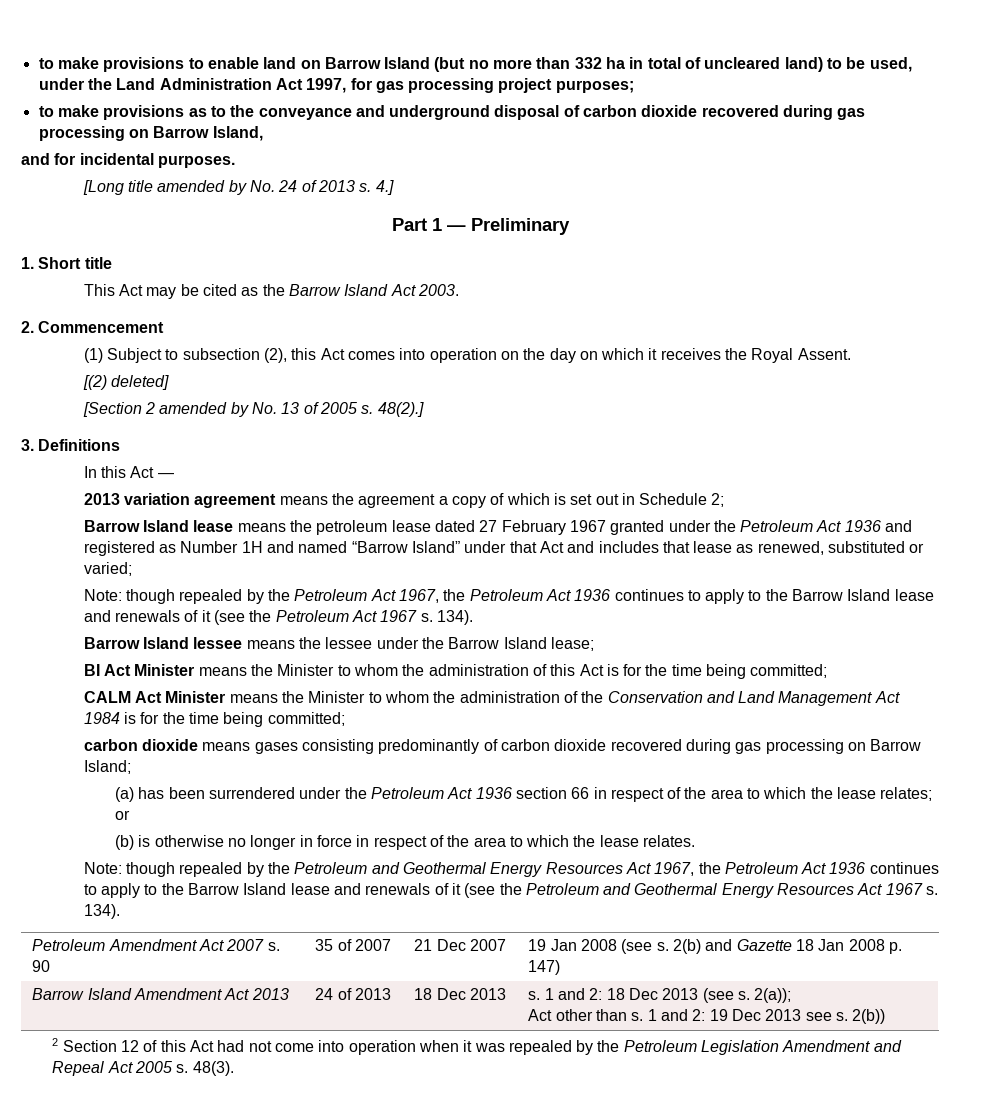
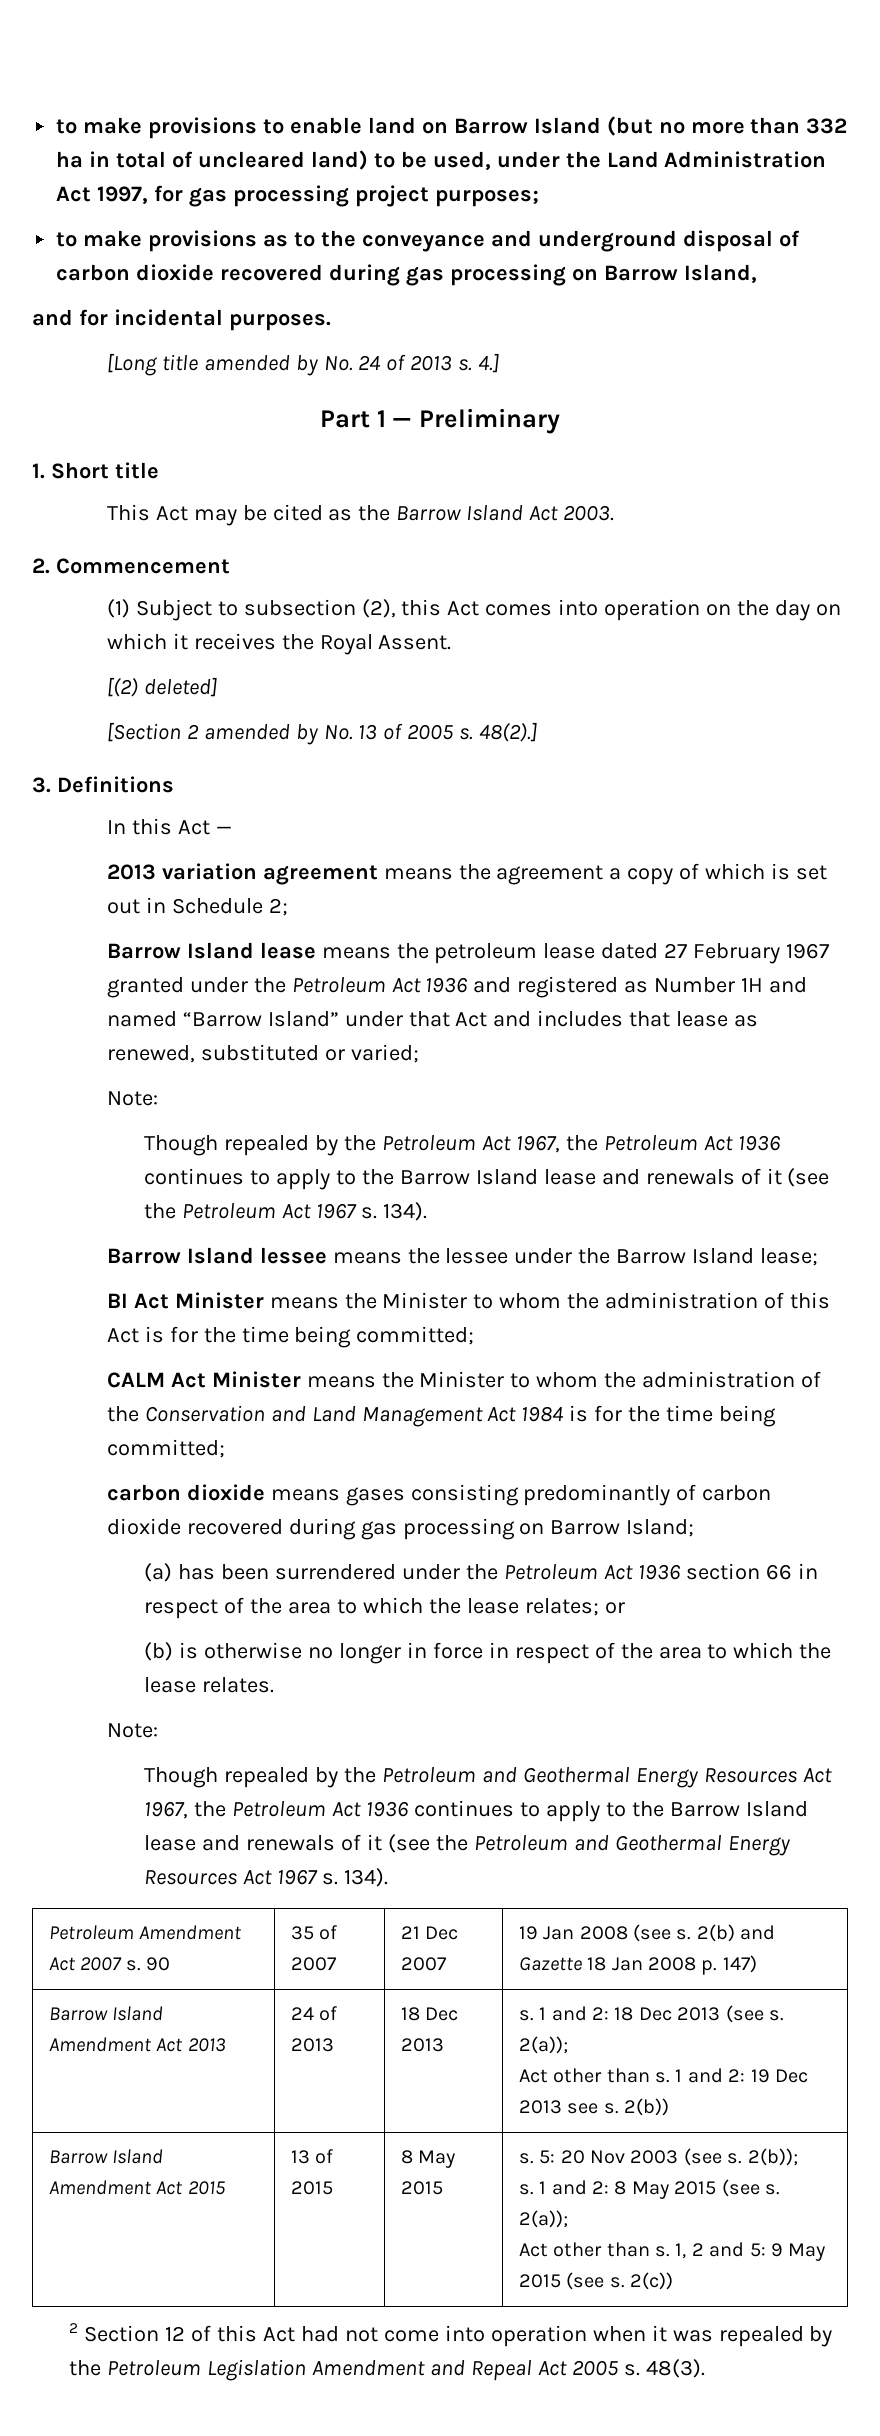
  Barrow Island lease means the petroleum lease dated 27 February 1967 granted under the Petroleum Act 1936 and registered as Number 1H and named “Barrow Island” under that Act and includes that lease as renewed, substituted or varied;
- Note: though repealed by the Petroleum Act 1967, the Petroleum Act 1936 continues to apply to the Barrow Island lease and renewals of it (see the Petroleum Act 1967 s.
+ Note:
+ Though repealed by the Petroleum Act 1967, the Petroleum Act 1936 continues to apply to the Barrow Island lease and renewals of it (see the Petroleum Act 1967 s.
  (b) is otherwise no longer in force in respect of the area to which the lease relates.
- Note: though repealed by the Petroleum and Geothermal Energy Resources Act 1967, the Petroleum Act 1936 continues to apply to the Barrow Island lease and renewals of it (see the Petroleum and Geothermal Energy Resources Act 1967 s.
+ Note:
+ Though repealed by the Petroleum and Geothermal Energy Resources Act 1967, the Petroleum Act 1936 continues to apply to the Barrow Island lease and renewals of it (see the Petroleum and Geothermal Energy Resources Act 1967 s.
+ Barrow Island Amendment Act 2015 | 13 of 2015 | 8 May 2015 | s. 5: 20 Nov 2003 (see s. 2(b));
+ s. 1 and 2: 8 May 2015 (see s. 2(a));
+ Act other than s. 1, 2 and 5: 9 May 2015 (see s. 2(c))

